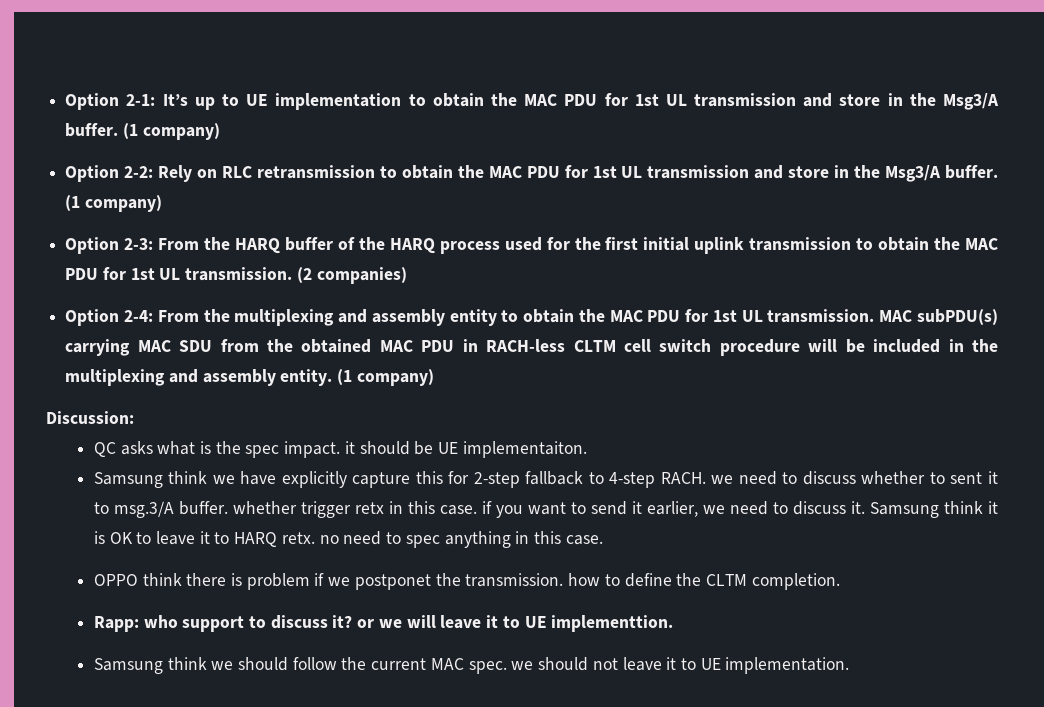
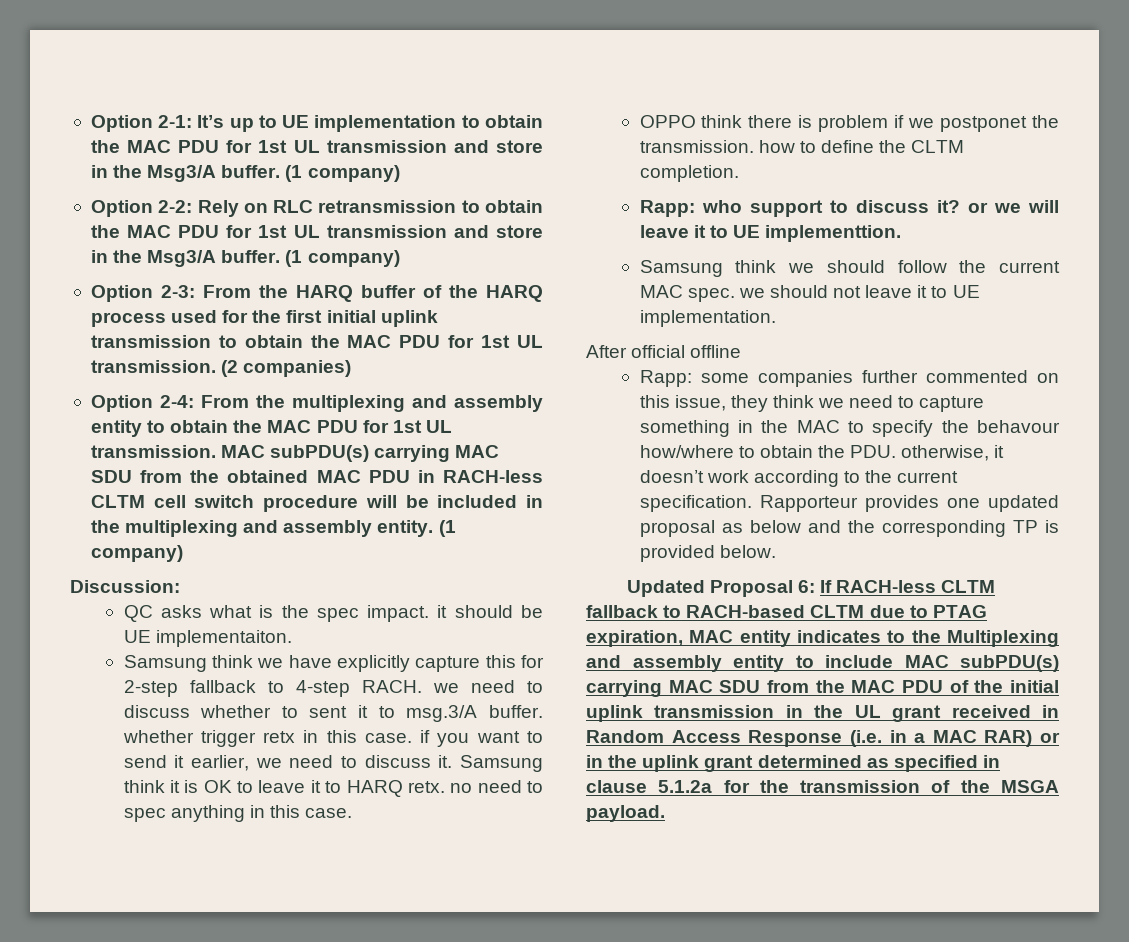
+ After official offline
+ Rapp: some companies further commented on this issue, they think we need to capture something in the MAC to specify the behavour how/where to obtain the PDU. otherwise, it doesn’t work according to the current specification. Rapporteur provides one updated proposal as below and the corresponding TP is provided below.
+ Updated Proposal 6: If RACH-less CLTM fallback to RACH-based CLTM due to PTAG expiration, MAC entity indicates to the Multiplexing and assembly entity to include MAC subPDU(s) carrying MAC SDU from the MAC PDU of the initial uplink transmission in the UL grant received in Random Access Response (i.e. in a MAC RAR) or in the uplink grant determined as specified in clause 5.1.2a for the transmission of the MSGA payload.

